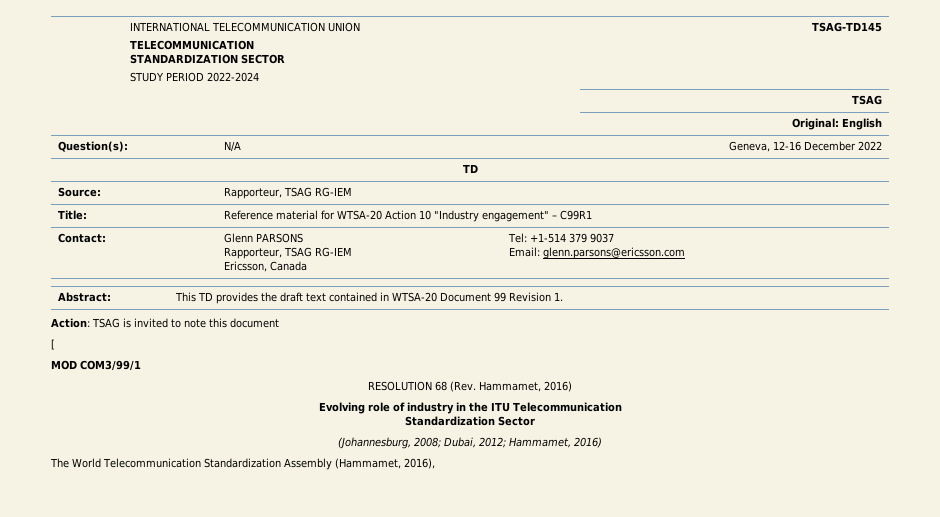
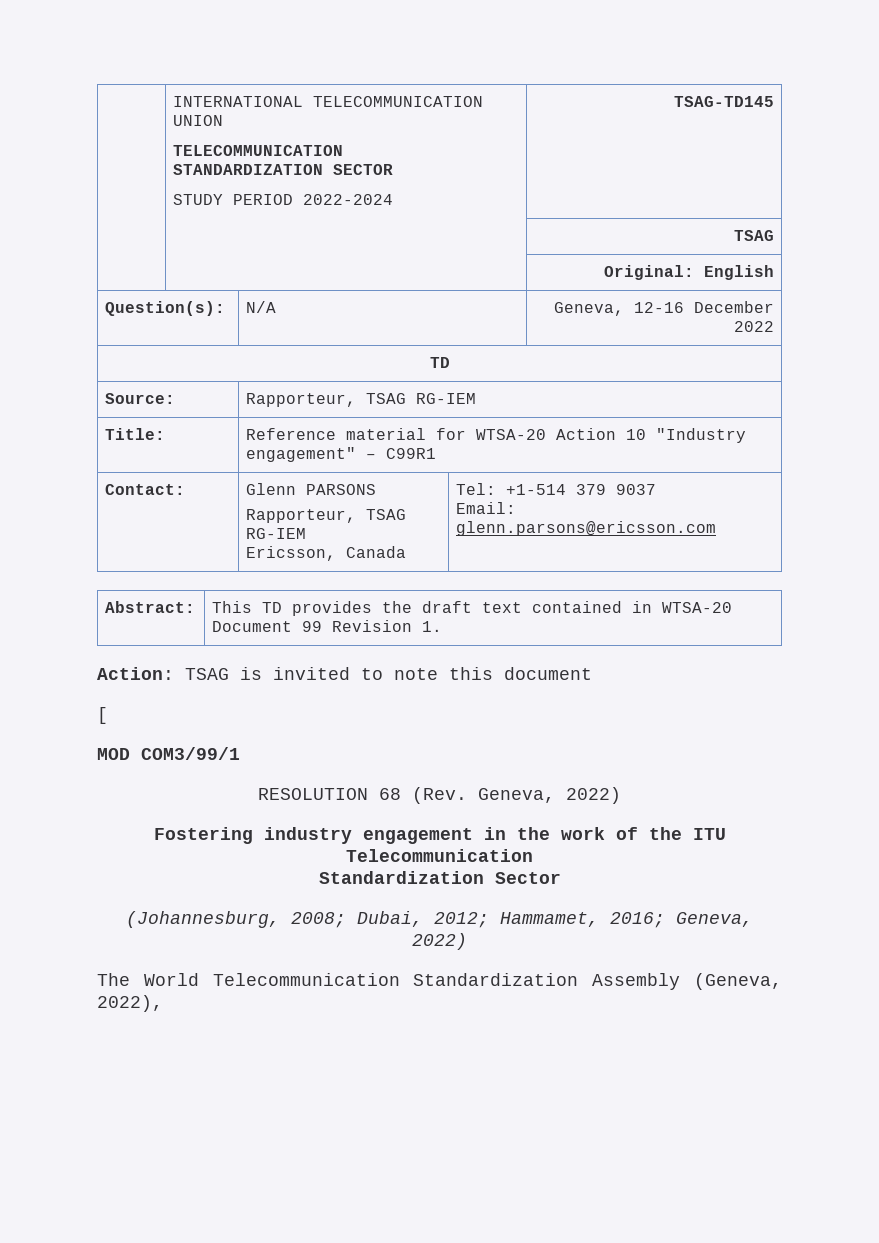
- RESOLUTION 68 (Rev. Hammamet, 2016)
- Evolving role of industry in the ITU Telecommunication
+ RESOLUTION 68 (Rev. Geneva, 2022)
+ Fostering industry engagement in the work of the ITU Telecommunication
- (Johannesburg, 2008; Dubai, 2012; Hammamet, 2016)
+ (Johannesburg, 2008; Dubai, 2012; Hammamet, 2016; Geneva, 2022)
- The World Telecommunication Standardization Assembly (Hammamet, 2016),
+ The World Telecommunication Standardization Assembly (Geneva, 2022),

